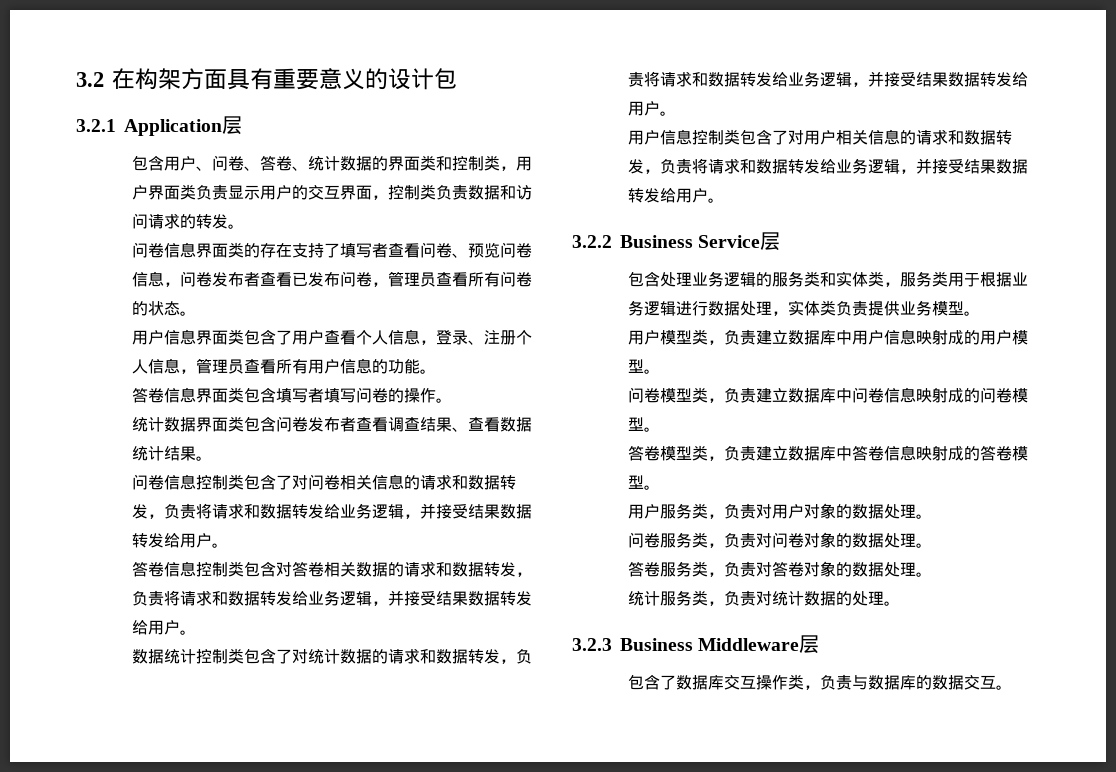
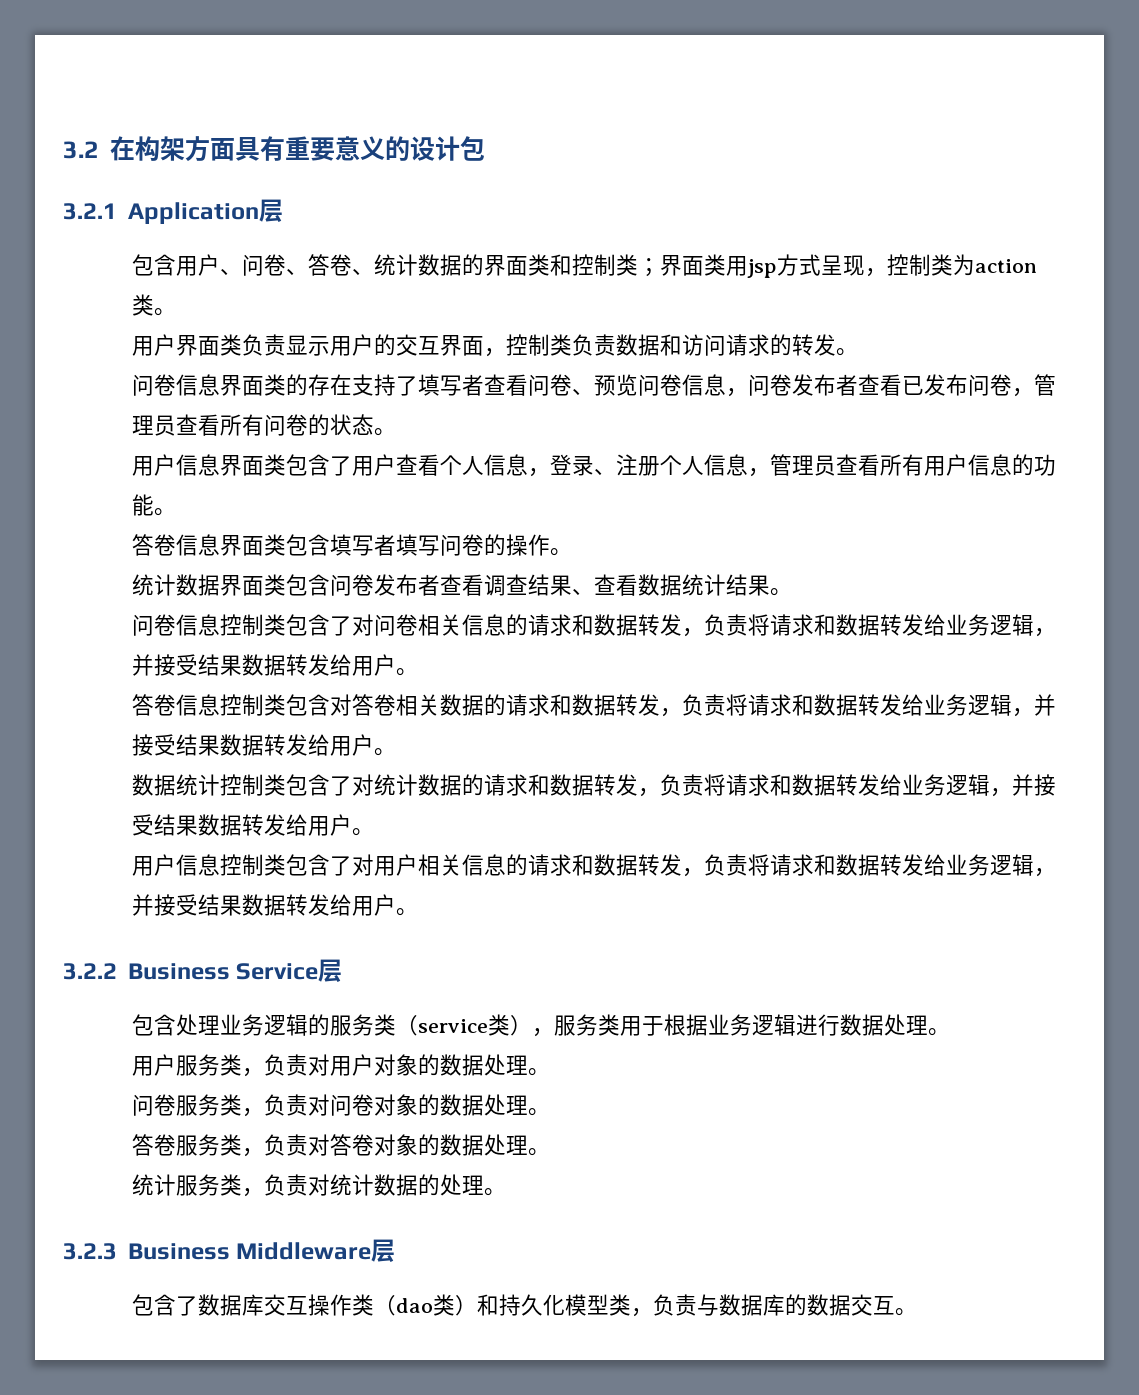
- 包含用户、问卷、答卷、统计数据的界面类和控制类，用户界面类负责显示用户的交互界面，控制类负责数据和访问请求的转发。
+ 包含用户、问卷、答卷、统计数据的界面类和控制类；界面类用jsp方式呈现，控制类为action类。
+ 用户界面类负责显示用户的交互界面，控制类负责数据和访问请求的转发。
- 包含处理业务逻辑的服务类和实体类，服务类用于根据业务逻辑进行数据处理，实体类负责提供业务模型。
- 用户模型类，负责建立数据库中用户信息映射成的用户模型。
- 问卷模型类，负责建立数据库中问卷信息映射成的问卷模型。
- 答卷模型类，负责建立数据库中答卷信息映射成的答卷模型。
+ 包含处理业务逻辑的服务类（service类），服务类用于根据业务逻辑进行数据处理。
- 包含了数据库交互操作类，负责与数据库的数据交互。
+ 包含了数据库交互操作类（dao类）和持久化模型类，负责与数据库的数据交互。

